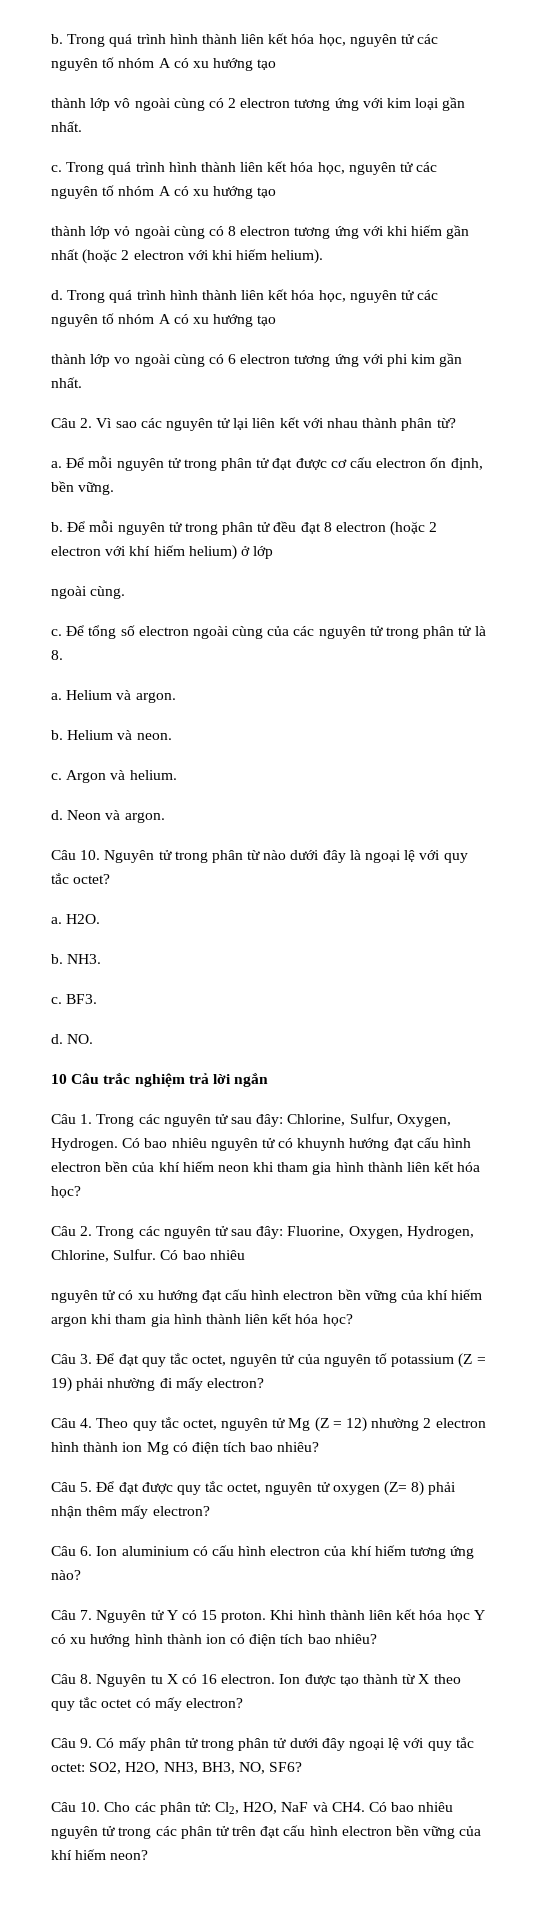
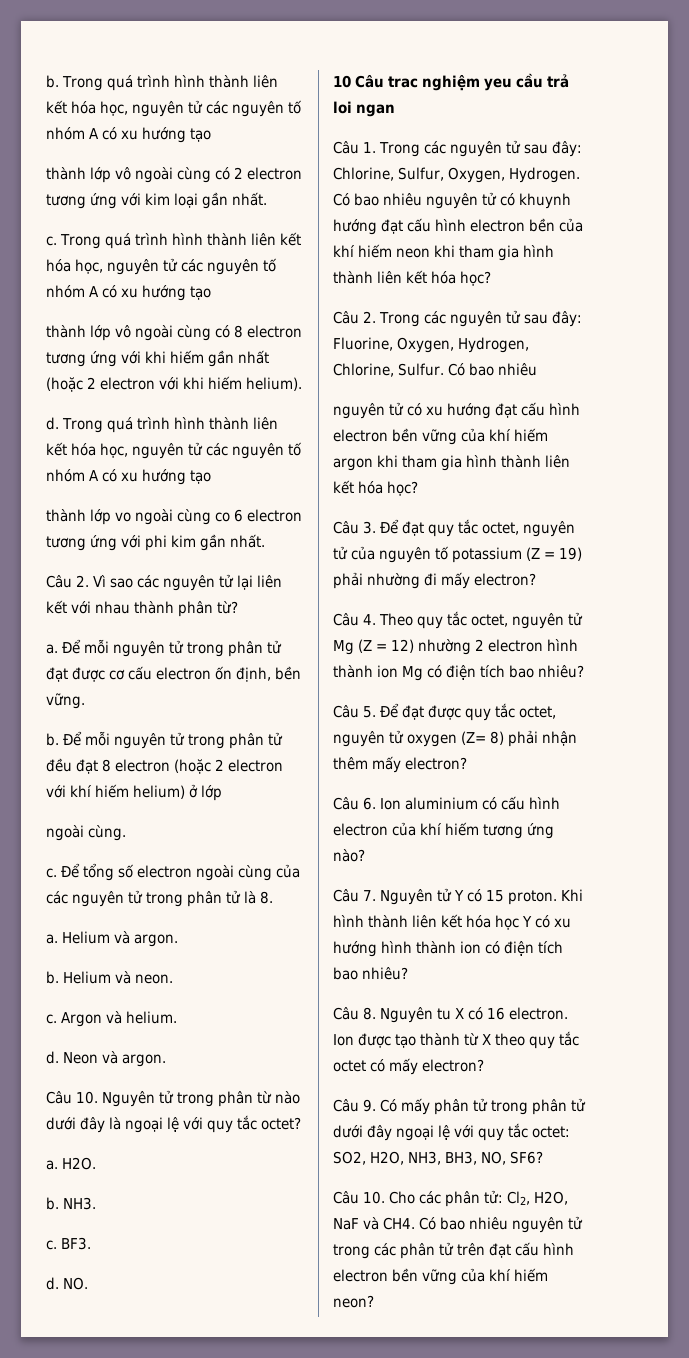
- thành lớp vỏ ngoài cùng có 8 electron tương ứng với khi hiếm gần nhất (hoặc 2 electron với khi hiếm helium).
+ thành lớp vô ngoài cùng có 8 electron tương ứng với khi hiếm gần nhất (hoặc 2 electron với khi hiếm helium).
- thành lớp vo ngoài cùng có 6 electron tương ứng với phi kim gần nhất.
+ thành lớp vo ngoài cùng co 6 electron tương ứng với phi kim gần nhất.
- 10 Câu trắc nghiệm trả lời ngắn
+ 10 Câu trac nghiệm yeu cầu trả loi ngan

